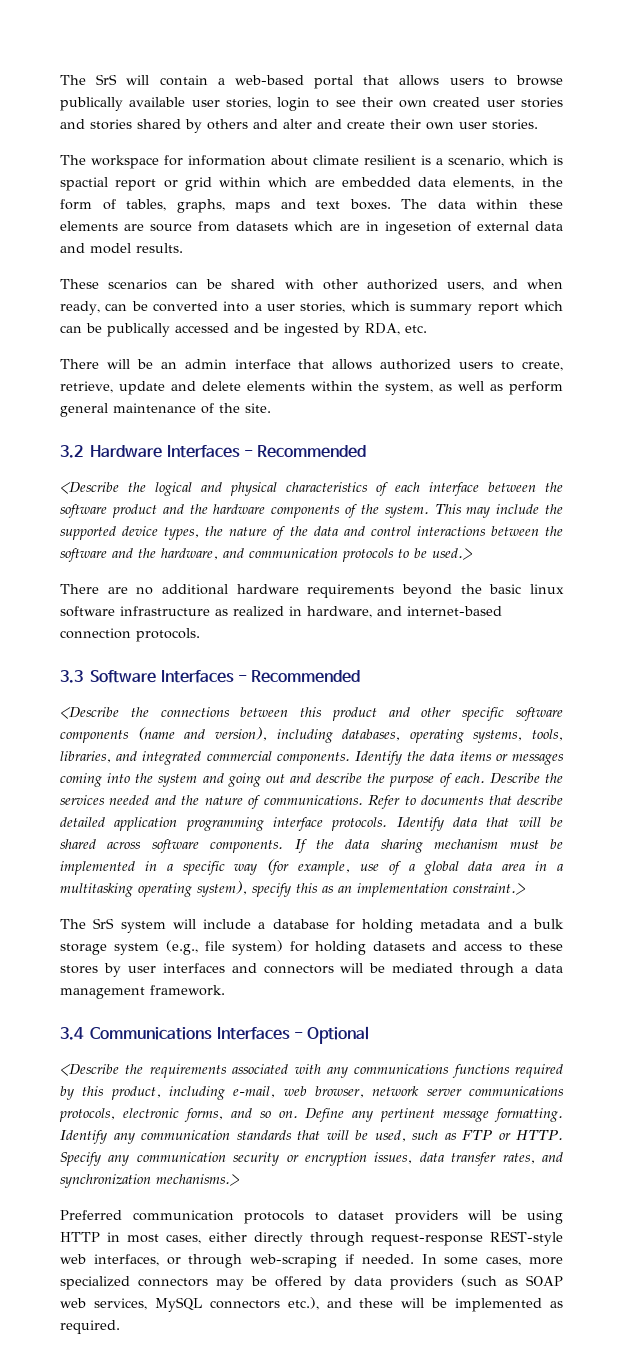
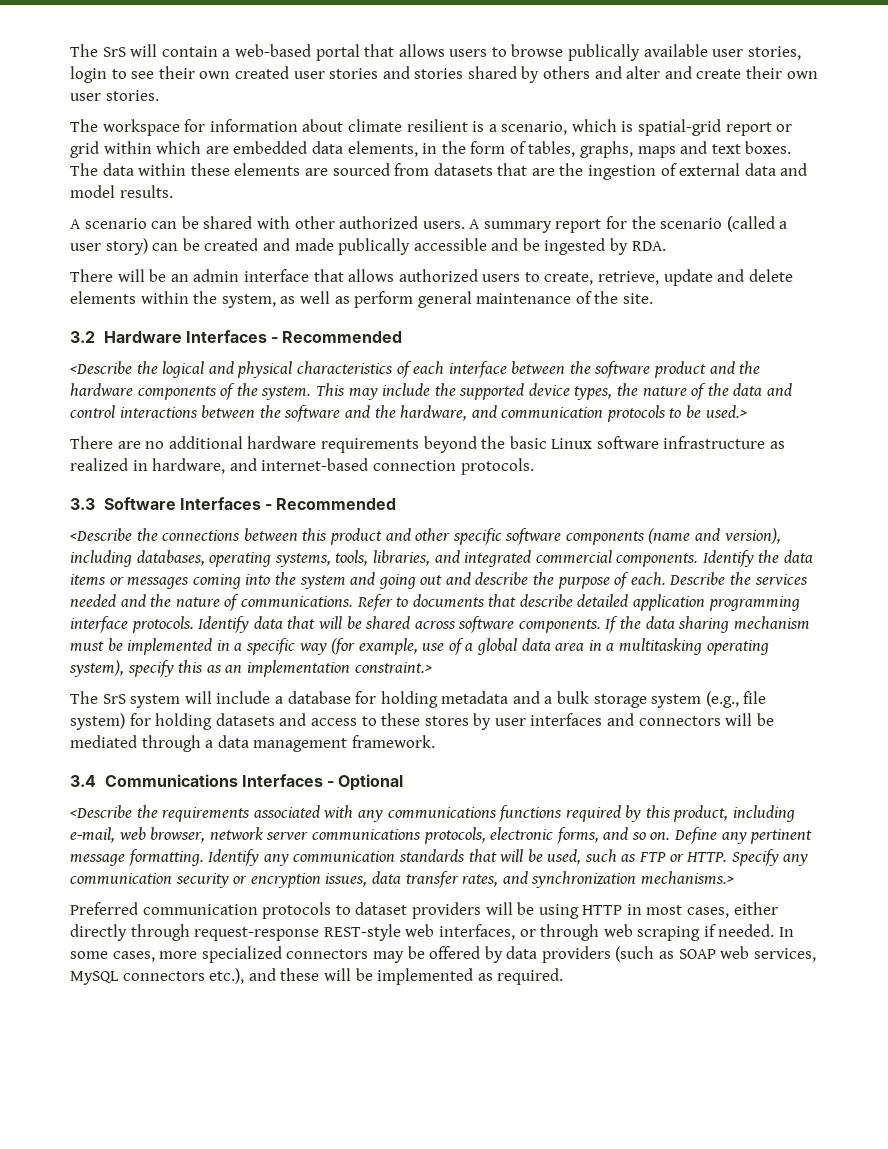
- The workspace for information about climate resilient is a scenario, which is spactial report or grid within which are embedded data elements, in the form of tables, graphs, maps and text boxes.
+ The workspace for information about climate resilient is a scenario, which is spatial-grid report or grid within which are embedded data elements, in the form of tables, graphs, maps and text boxes.
- The data within these elements are source from datasets which are in ingesetion of external data and model results.
+ The data within these elements are sourced from datasets that are the ingestion of external data and model results.
- These scenarios can be shared with other authorized users, and when ready, can be converted into a user stories, which is summary report which can be publically accessed and be ingested by RDA, etc.
+ A scenario can be shared with other authorized users. A summary report for the scenario (called a user story) can be created and made publically accessible and be ingested by RDA.
- There are no additional hardware requirements beyond the basic linux software infrastructure as realized in hardware, and internet-based connection protocols.
+ There are no additional hardware requirements beyond the basic Linux software infrastructure as realized in hardware, and internet-based connection protocols.
- Preferred communication protocols to dataset providers will be using HTTP in most cases, either directly through request-response REST-style web interfaces, or through web-scraping if needed.
+ Preferred communication protocols to dataset providers will be using HTTP in most cases, either directly through request-response REST-style web interfaces, or through web scraping if needed.

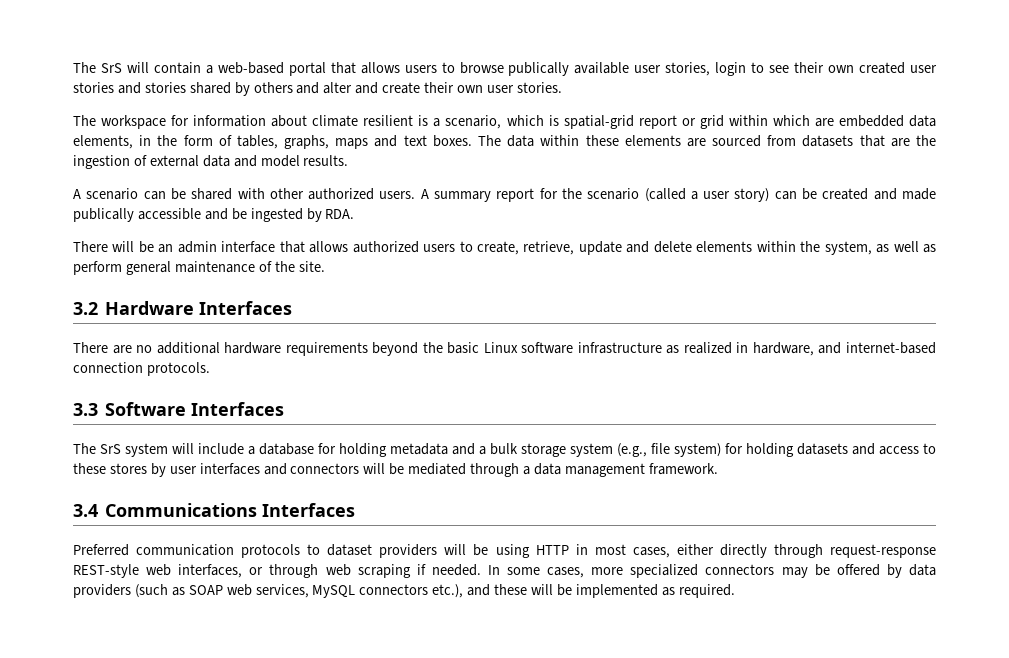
- 3.2 Hardware Interfaces - Recommended
- <Describe the logical and physical characteristics of each interface between the software product and the hardware components of the system. This may include the supported device types, the nature of the data and control interactions between the software and the hardware, and communication protocols to be used.>
+ 3.2 Hardware Interfaces
- 3.3 Software Interfaces - Recommended
- <Describe the connections between this product and other specific software components (name and version), including databases, operating systems, tools, libraries, and integrated commercial components. Identify the data items or messages coming into the system and going out and describe the purpose of each. Describe the services needed and the nature of communications. Refer to documents that describe detailed application programming interface protocols. Identify data that will be shared across software components. If the data sharing mechanism must be implemented in a specific way (for example, use of a global data area in a multitasking operating system), specify this as an implementation constraint.>
+ 3.3 Software Interfaces
- 3.4 Communications Interfaces - Optional
- <Describe the requirements associated with any communications functions required by this product, including e-mail, web browser, network server communications protocols, electronic forms, and so on. Define any pertinent message formatting. Identify any communication standards that will be used, such as FTP or HTTP. Specify any communication security or encryption issues, data transfer rates, and synchronization mechanisms.>
+ 3.4 Communications Interfaces

